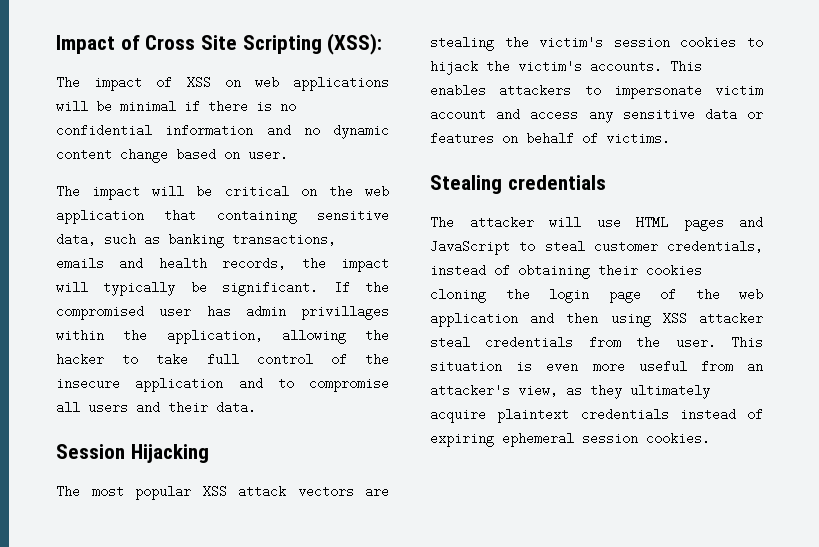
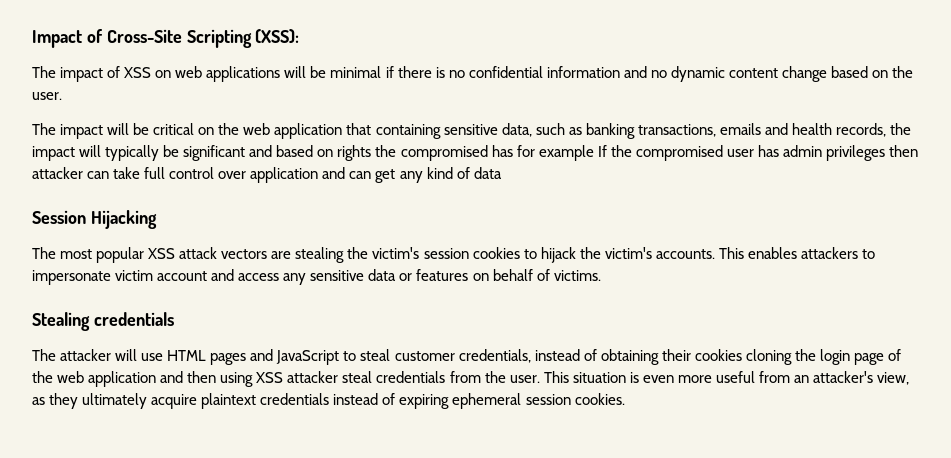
- Impact of Cross Site Scripting (XSS):
+ Impact of Cross-Site Scripting (XSS):
- The impact of XSS on web applications will be minimal if there is no confidential information and no dynamic content change based on user.
+ The impact of XSS on web applications will be minimal if there is no confidential information and no dynamic content change based on the user.
- The impact will be critical on the web application that containing sensitive data, such as banking transactions, emails and health records, the impact will typically be significant. If the compromised user has admin privillages within the application, allowing the hacker to take full control of the insecure application and to compromise all users and their data.
+ The impact will be critical on the web application that containing sensitive data, such as banking transactions, emails and health records, the impact will typically be significant and based on rights the compromised has for example If the compromised user has admin privileges then attacker can take full control over application and can get any kind of data

